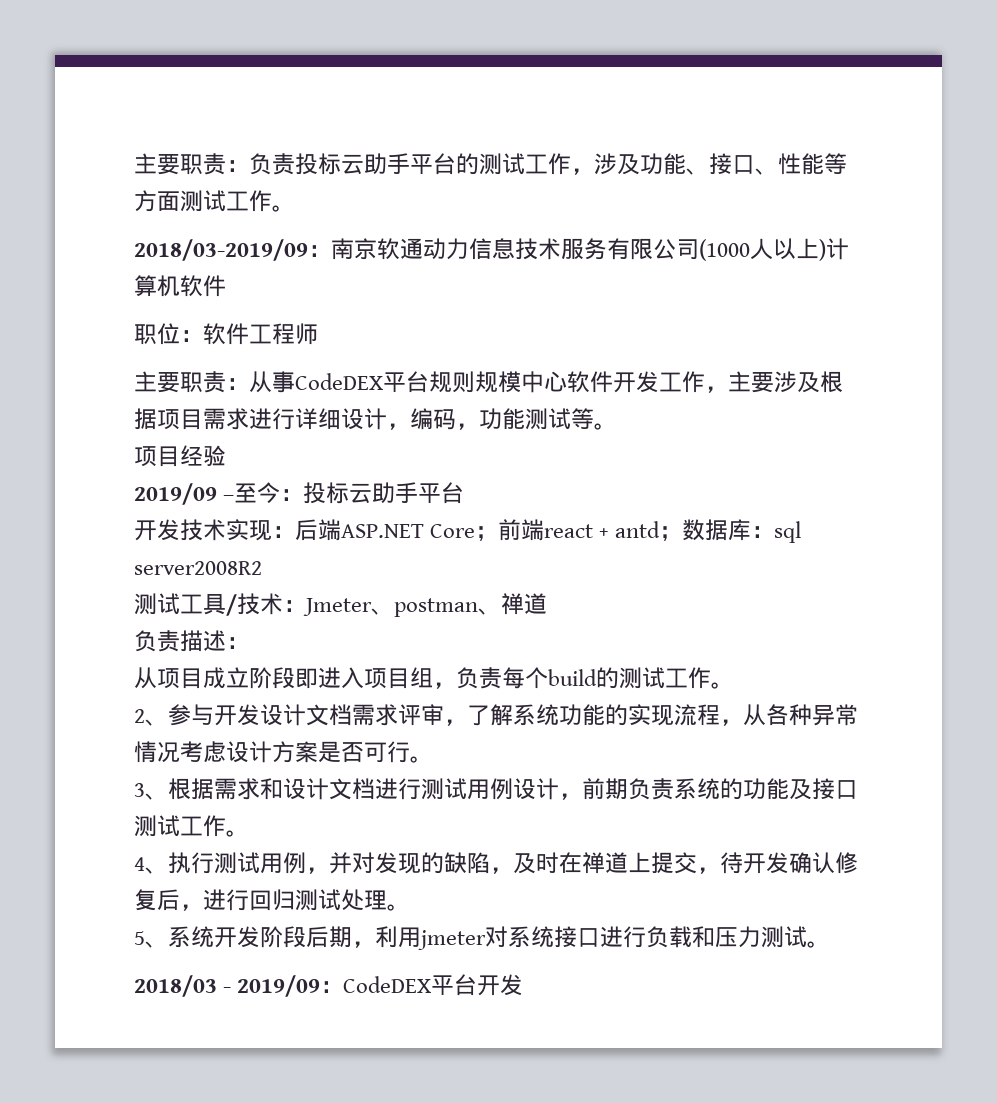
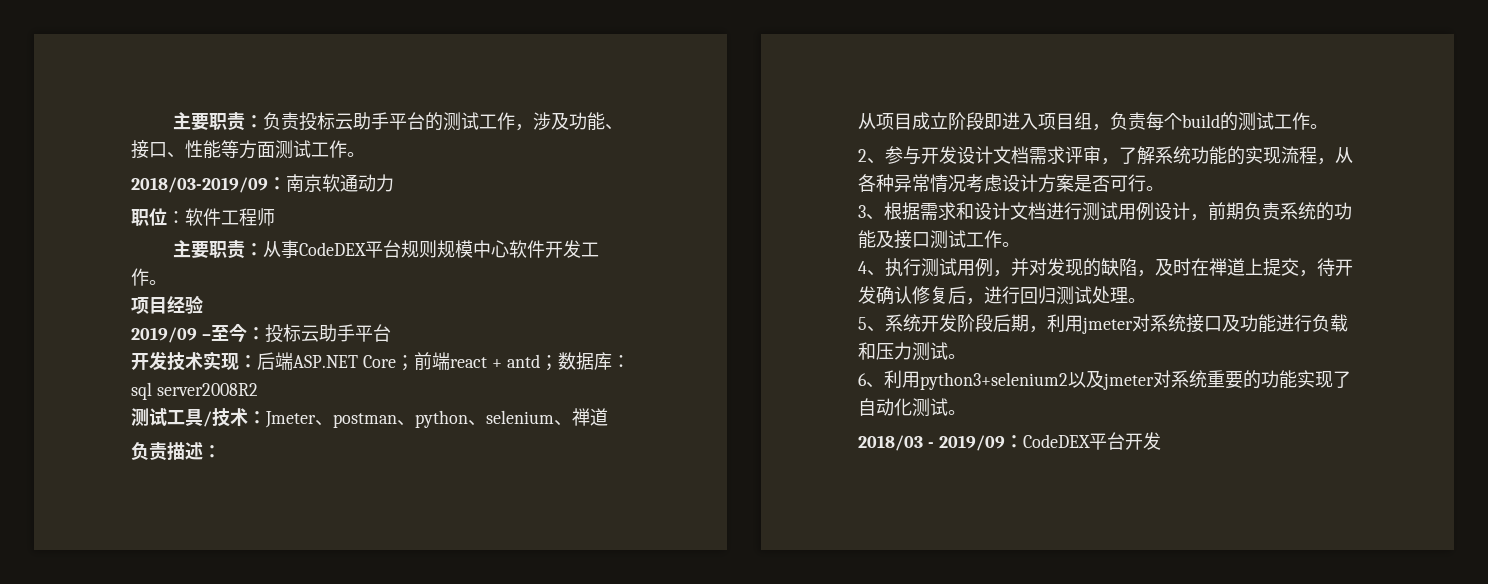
- 2018/03-2019/09：南京软通动力信息技术服务有限公司(1000人以上)计算机软件
+ 2018/03-2019/09：南京软通动力
- 主要职责：从事CodeDEX平台规则规模中心软件开发工作，主要涉及根据项目需求进行详细设计，编码，功能测试等。
+ 主要职责：从事CodeDEX平台规则规模中心软件开发工作。
- 测试工具/技术：Jmeter、postman、禅道
+ 测试工具/技术：Jmeter、postman、python、selenium、禅道
- 5、系统开发阶段后期，利用jmeter对系统接口进行负载和压力测试。
+ 5、系统开发阶段后期，利用jmeter对系统接口及功能进行负载和压力测试。
+ 6、利用python3+selenium2以及jmeter对系统重要的功能实现了自动化测试。

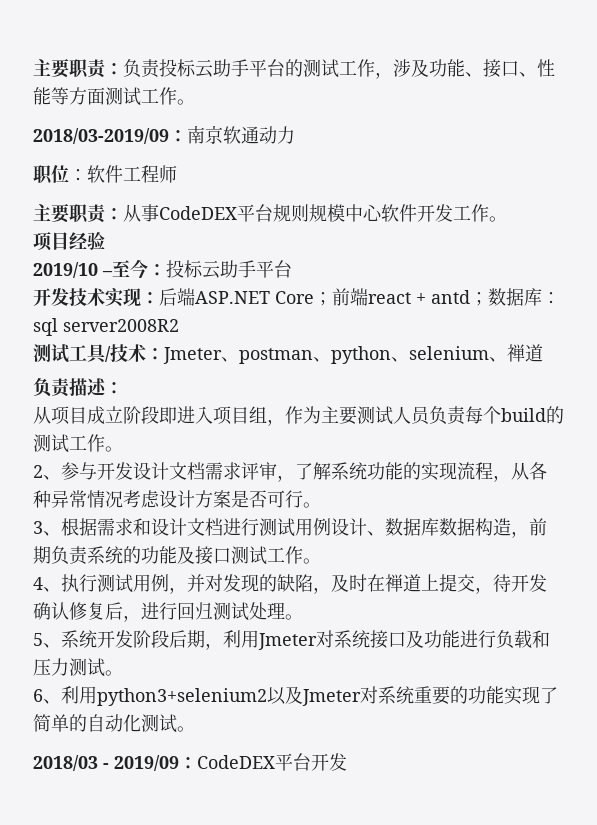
- 2019/09 –至今：投标云助手平台
+ 2019/10 –至今：投标云助手平台
- 从项目成立阶段即进入项目组，负责每个build的测试工作。
+ 从项目成立阶段即进入项目组，作为主要测试人员负责每个build的测试工作。
- 3、根据需求和设计文档进行测试用例设计，前期负责系统的功能及接口测试工作。
+ 3、根据需求和设计文档进行测试用例设计、数据库数据构造，前期负责系统的功能及接口测试工作。
- 5、系统开发阶段后期，利用jmeter对系统接口及功能进行负载和压力测试。
+ 5、系统开发阶段后期，利用Jmeter对系统接口及功能进行负载和压力测试。
- 6、利用python3+selenium2以及jmeter对系统重要的功能实现了自动化测试。
+ 6、利用python3+selenium2以及Jmeter对系统重要的功能实现了简单的自动化测试。

